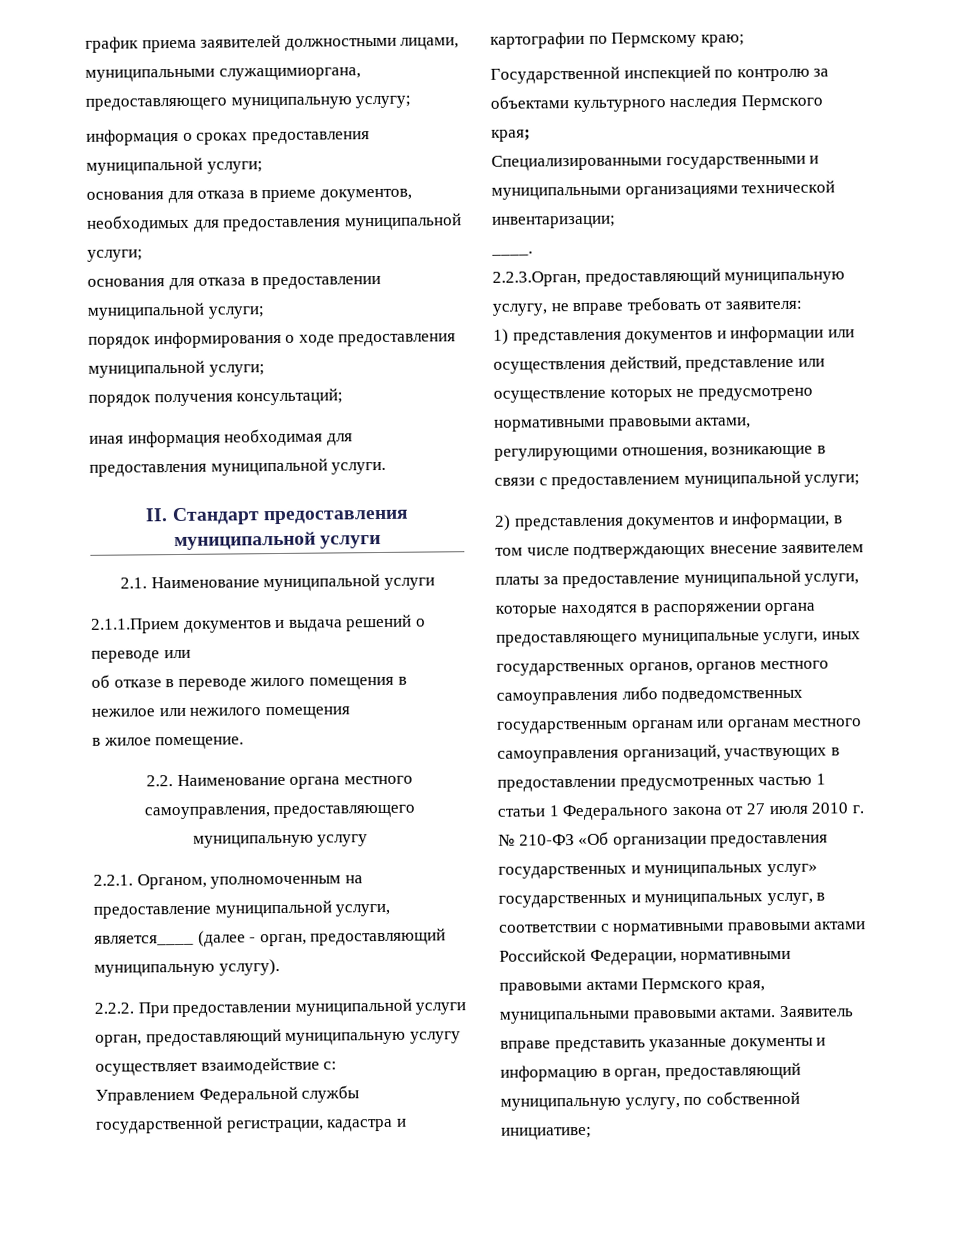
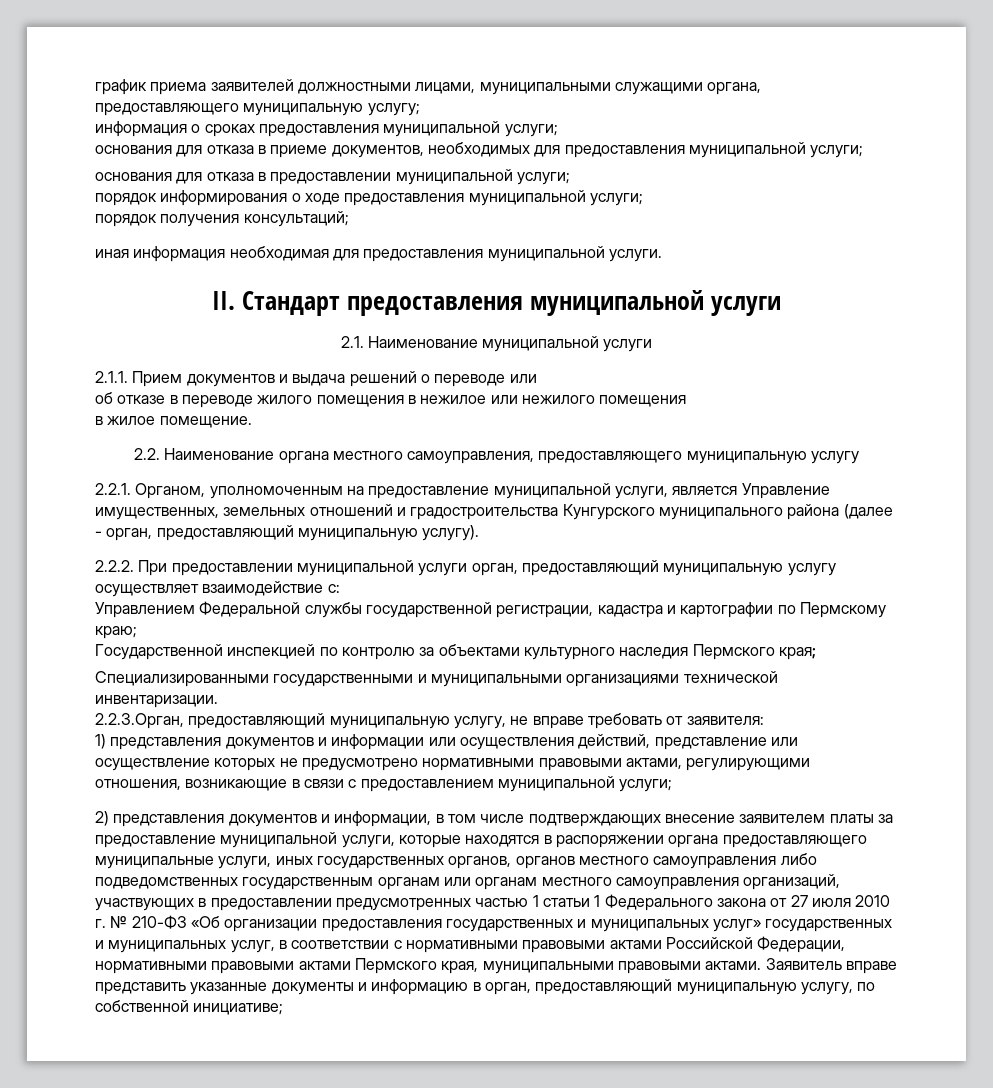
- график приема заявителей должностными лицами, муниципальными служащимиоргана, предоставляющего муниципальную услугу;
+ график приема заявителей должностными лицами, муниципальными служащими органа, предоставляющего муниципальную услугу;
- 2.1.1.Прием документов и выдача решений о переводе или
+ 2.1.1. Прием документов и выдача решений о переводе или
- 2.2.1. Органом, уполномоченным на предоставление муниципальной услуги, является____ (далее - орган, предоставляющий муниципальную услугу).
+ 2.2.1. Органом, уполномоченным на предоставление муниципальной услуги, является Управление имущественных, земельных отношений и градостроительства Кунгурского муниципального района (далее - орган, предоставляющий муниципальную услугу).
- Специализированными государственными и муниципальными организациями технической инвентаризации;
- ____.
+ Специализированными государственными и муниципальными организациями технической инвентаризации.

